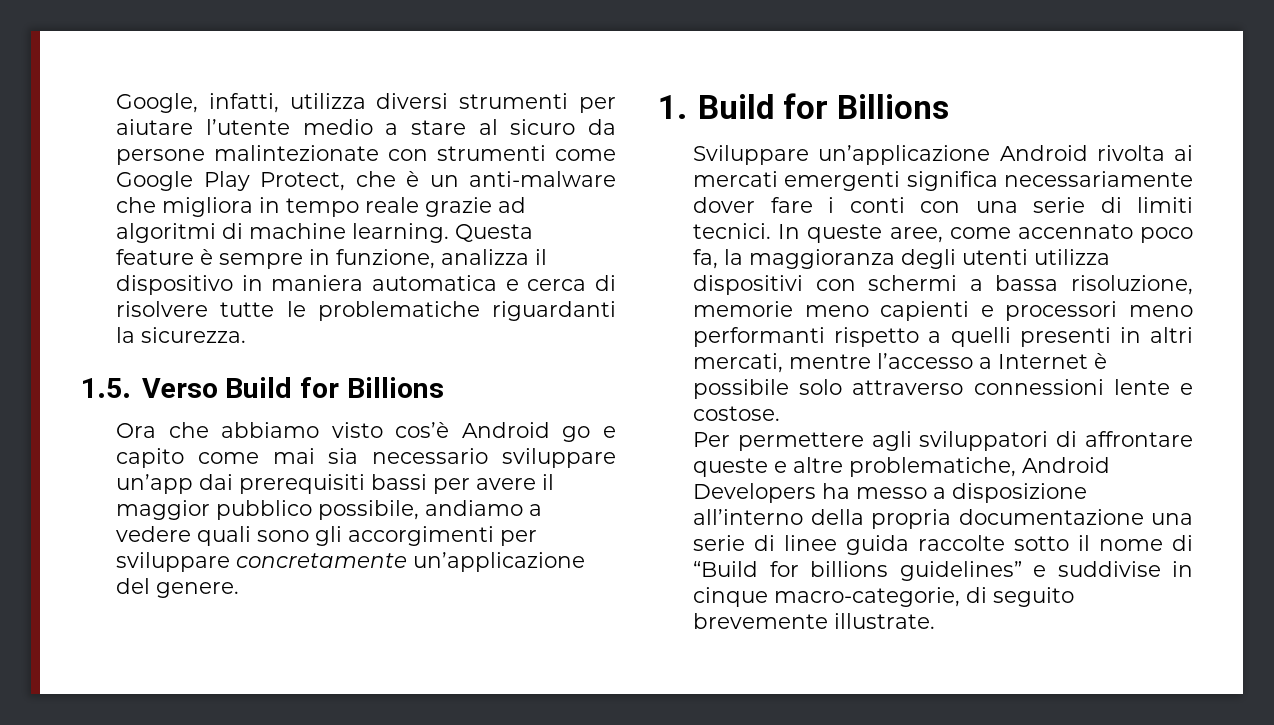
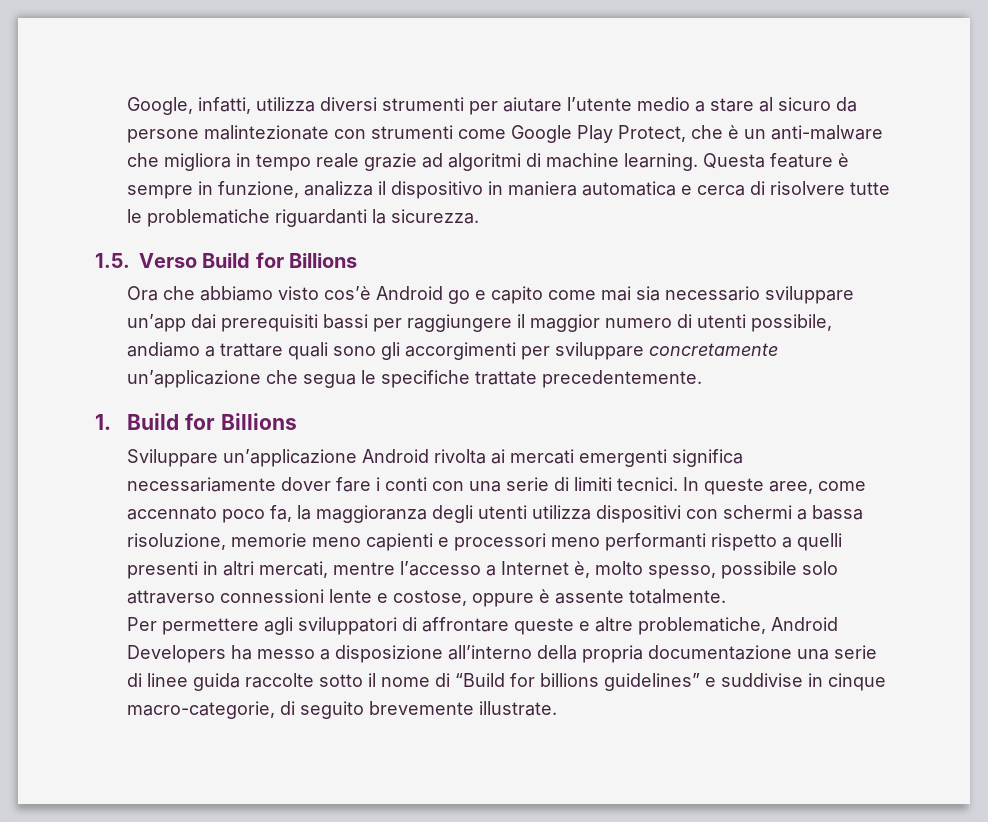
- Ora che abbiamo visto cos’è Android go e capito come mai sia necessario sviluppare un’app dai prerequisiti bassi per avere il maggior pubblico possibile, andiamo a vedere quali sono gli accorgimenti per sviluppare concretamente un’applicazione del genere.
+ Ora che abbiamo visto cos’è Android go e capito come mai sia necessario sviluppare un’app dai prerequisiti bassi per raggiungere il maggior numero di utenti possibile, andiamo a trattare quali sono gli accorgimenti per sviluppare concretamente un’applicazione che segua le specifiche trattate precedentemente.
- In queste aree, come accennato poco fa, la maggioranza degli utenti utilizza dispositivi con schermi a bassa risoluzione, memorie meno capienti e processori meno performanti rispetto a quelli presenti in altri mercati, mentre l’accesso a Internet è possibile solo attraverso connessioni lente e costose.
+ In queste aree, come accennato poco fa, la maggioranza degli utenti utilizza dispositivi con schermi a bassa risoluzione, memorie meno capienti e processori meno performanti rispetto a quelli presenti in altri mercati, mentre l’accesso a Internet è, molto spesso, possibile solo attraverso connessioni lente e costose, oppure è assente totalmente.

